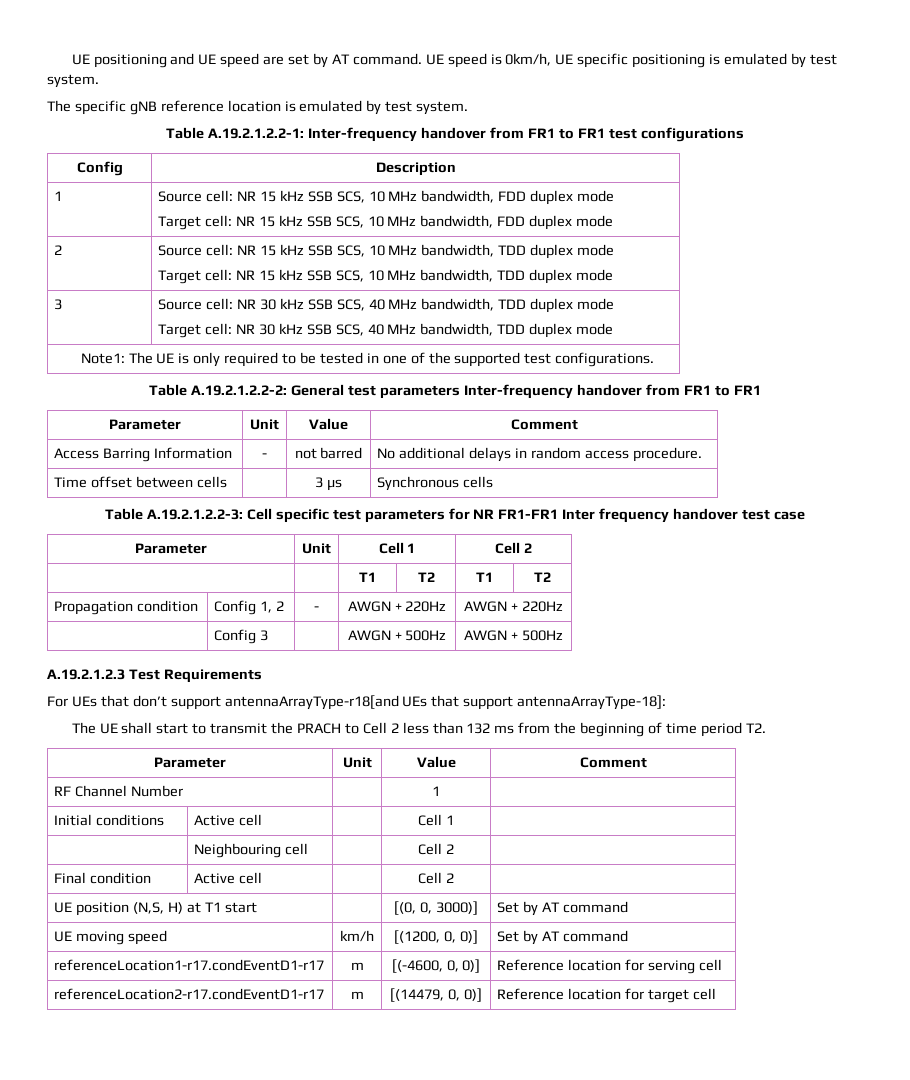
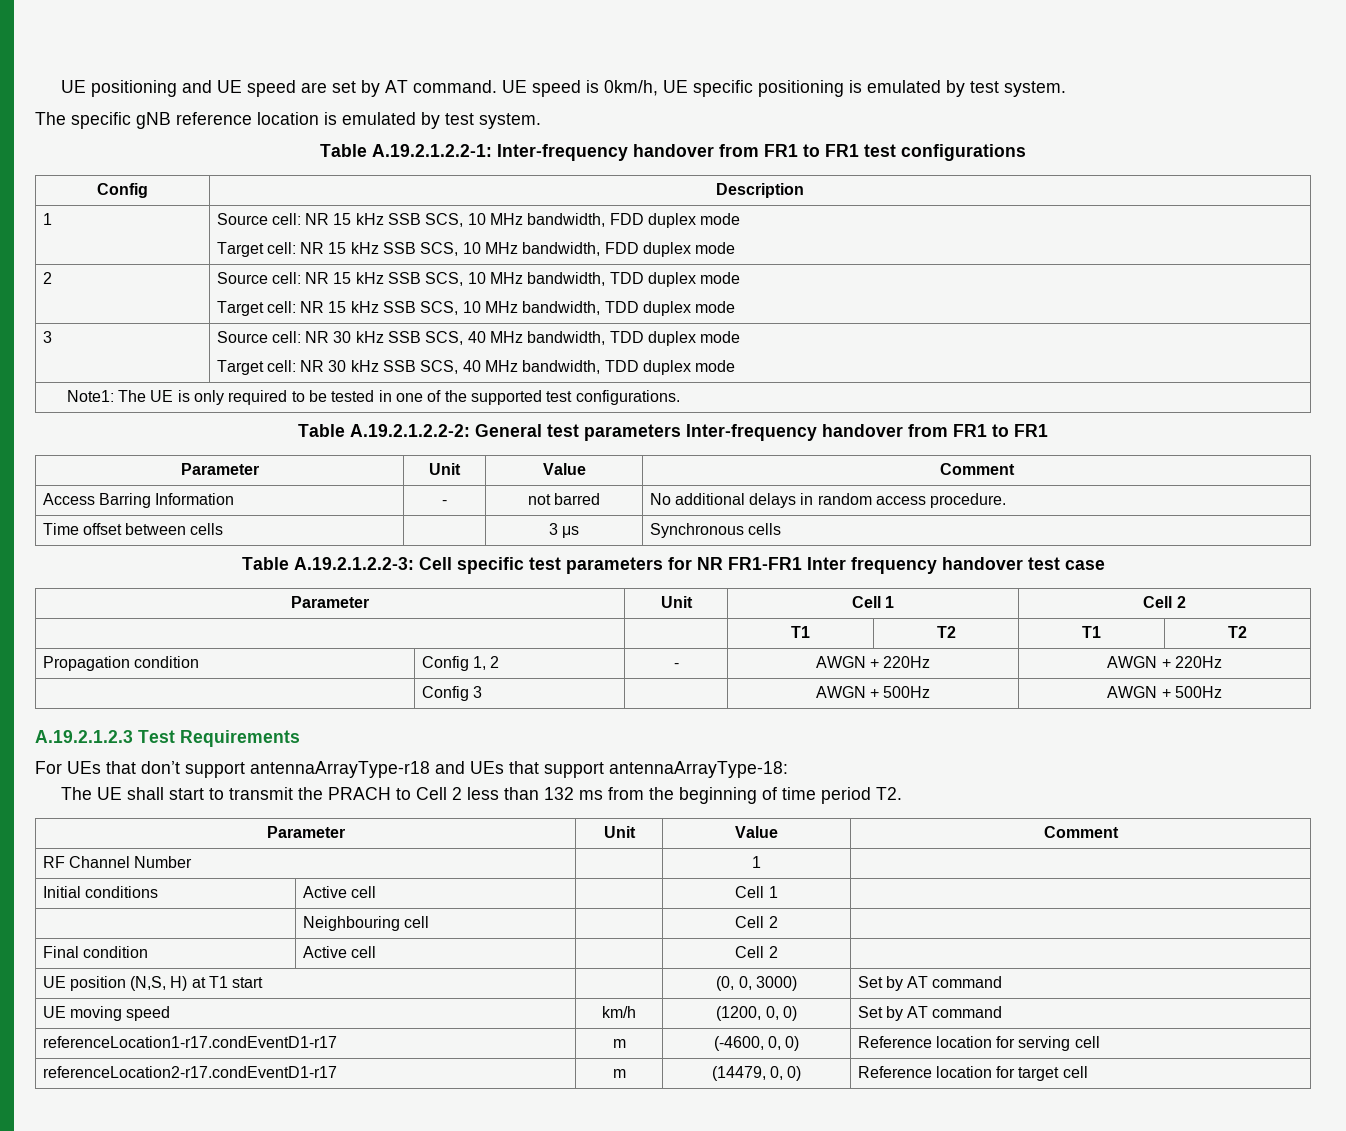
- For UEs that don’t support antennaArrayType-r18[and UEs that support antennaArrayType-18]:
+ For UEs that don’t support antennaArrayType-r18 and UEs that support antennaArrayType-18:
- UE position (N,S, H) at T1 start | | [(0, 0, 3000)] | Set by AT command
+ UE position (N,S, H) at T1 start | | (0, 0, 3000) | Set by AT command
- UE moving speed | km/h | [(1200, 0, 0)] | Set by AT command
+ UE moving speed | km/h | (1200, 0, 0) | Set by AT command
- referenceLocation1-r17.condEventD1-r17 | m | [(-4600, 0, 0)] | Reference location for serving cell
+ referenceLocation1-r17.condEventD1-r17 | m | (-4600, 0, 0) | Reference location for serving cell
- referenceLocation2-r17.condEventD1-r17 | m | [(14479, 0, 0)] | Reference location for target cell
+ referenceLocation2-r17.condEventD1-r17 | m | (14479, 0, 0) | Reference location for target cell

